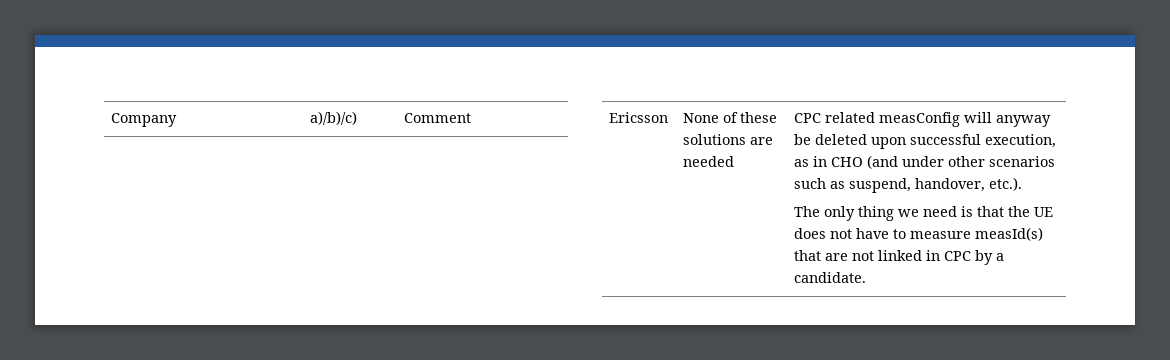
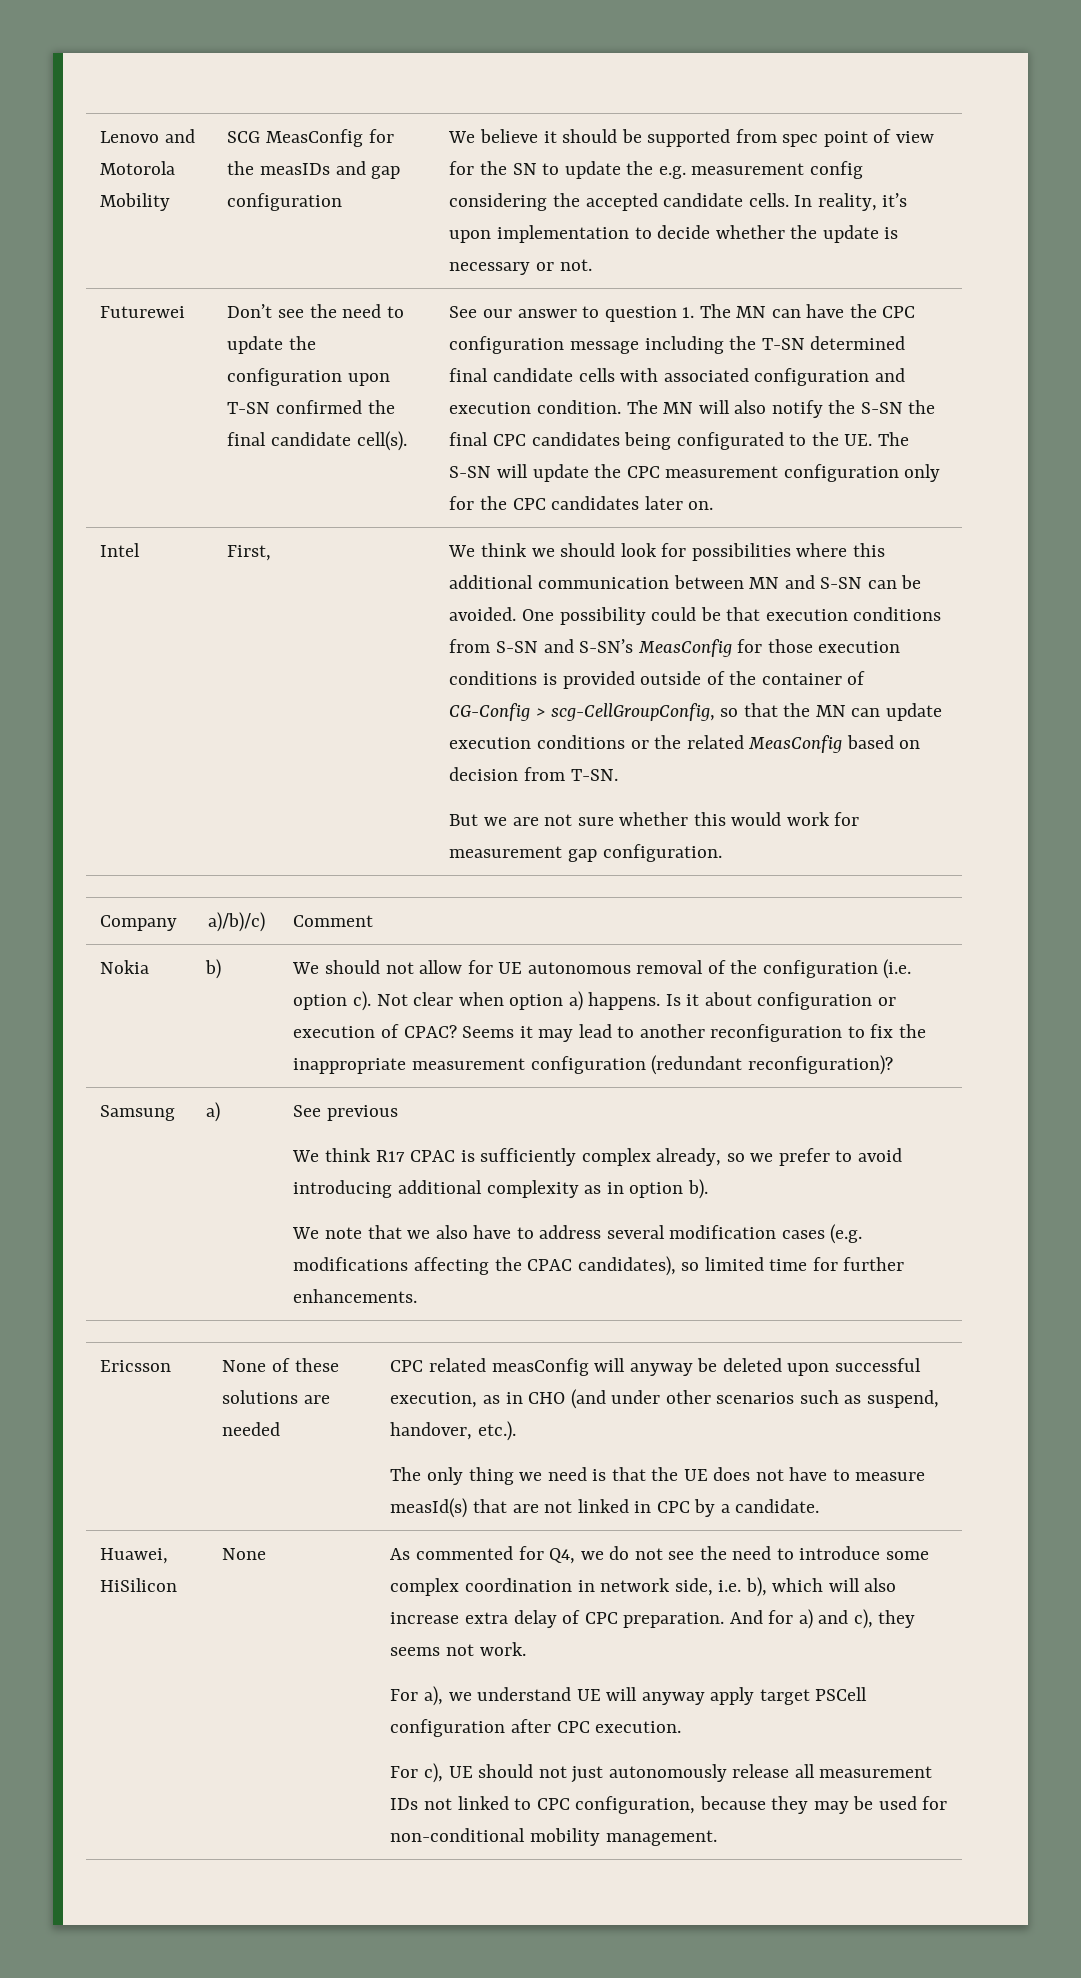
+ Lenovo and Motorola Mobility | SCG MeasConfig for the measIDs and gap configuration | We believe it should be supported from spec point of view for the SN to update the e.g. measurement config considering the accepted candidate cells. In reality, it’s upon implementation to decide whether the update is necessary or not.
+ Futurewei | Don’t see the need to update the configuration upon T-SN confirmed the final candidate cell(s). | See our answer to question 1. The MN can have the CPC configuration message including the T-SN determined final candidate cells with associated configuration and execution condition. The MN will also notify the S-SN the final CPC candidates being configurated to the UE. The S-SN will update the CPC measurement configuration only for the CPC candidates later on.
+ Intel | First, | We think we should look for possibilities where this additional communication between MN and S-SN can be avoided. One possibility could be that execution conditions from S-SN and S-SN’s MeasConfig for those execution conditions is provided outside of the container of CG-Config > scg-CellGroupConfig, so that the MN can update execution conditions or the related MeasConfig based on decision from T-SN.
+ But we are not sure whether this would work for measurement gap configuration.
  Company | a)/b)/c) | Comment
+ Nokia | b) | We should not allow for UE autonomous removal of the configuration (i.e. option c). Not clear when option a) happens. Is it about configuration or execution of CPAC? Seems it may lead to another reconfiguration to fix the inappropriate measurement configuration (redundant reconfiguration)?
+ Samsung | a) | See previous
+ We think R17 CPAC is sufficiently complex already, so we prefer to avoid introducing additional complexity as in option b).
+ We note that we also have to address several modification cases (e.g. modifications affecting the CPAC candidates), so limited time for further enhancements.
+ Huawei, HiSilicon | None | As commented for Q4, we do not see the need to introduce some complex coordination in network side, i.e. b), which will also increase extra delay of CPC preparation. And for a) and c), they seems not work.
+ For a), we understand UE will anyway apply target PSCell configuration after CPC execution.
+ For c), UE should not just autonomously release all measurement IDs not linked to CPC configuration, because they may be used for non-conditional mobility management.

